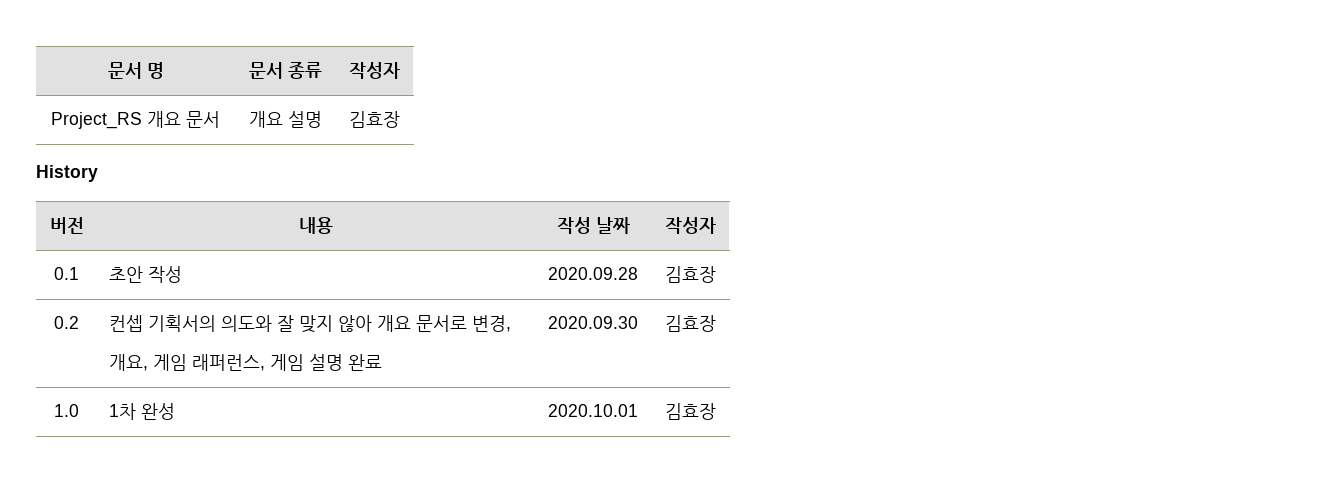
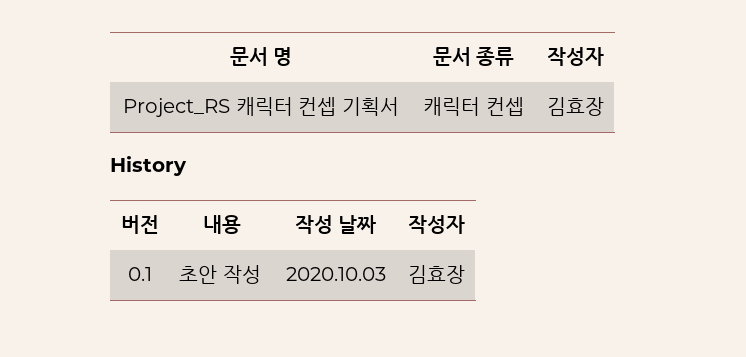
- Project_RS 개요 문서 | 개요 설명 | 김효장
+ Project_RS 캐릭터 컨셉 기획서 | 캐릭터 컨셉 | 김효장
- 0.1 | 초안 작성 | 2020.09.28 | 김효장
- 0.2 | 컨셉 기획서의 의도와 잘 맞지 않아 개요 문서로 변경,
- 개요, 게임 래퍼런스, 게임 설명 완료 | 2020.09.30 | 김효장
- 1.0 | 1차 완성 | 2020.10.01 | 김효장
+ 0.1 | 초안 작성 | 2020.10.03 | 김효장

